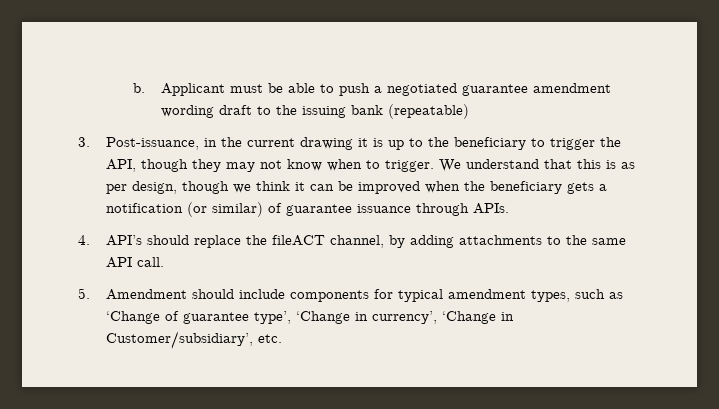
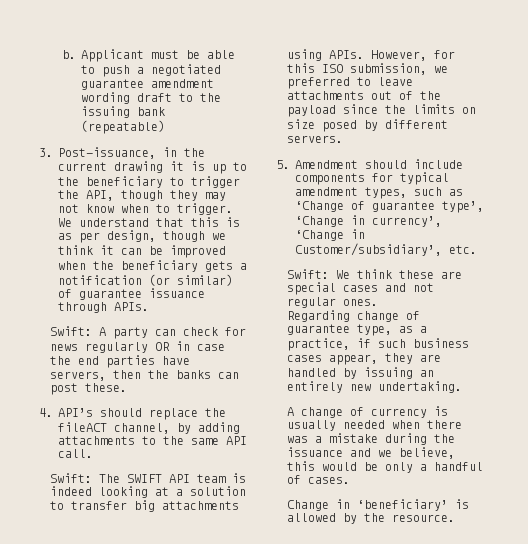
+ Swift: A party can check for news regularly OR in case the end parties have servers, then the banks can post these.
+ Swift: The SWIFT API team is indeed looking at a solution to transfer big attachments using APIs. However, for this ISO submission, we preferred to leave attachments out of the payload since the limits on size posed by different servers.
+ Swift: We think these are special cases and not regular ones.
+ Regarding change of guarantee type, as a practice, if such business cases appear, they are handled by issuing an entirely new undertaking.
+ A change of currency is usually needed when there was a mistake during the issuance and we believe, this would be only a handful of cases.
+ Change in ‘beneficiary’ is allowed by the resource.

